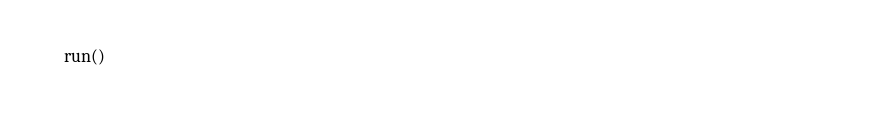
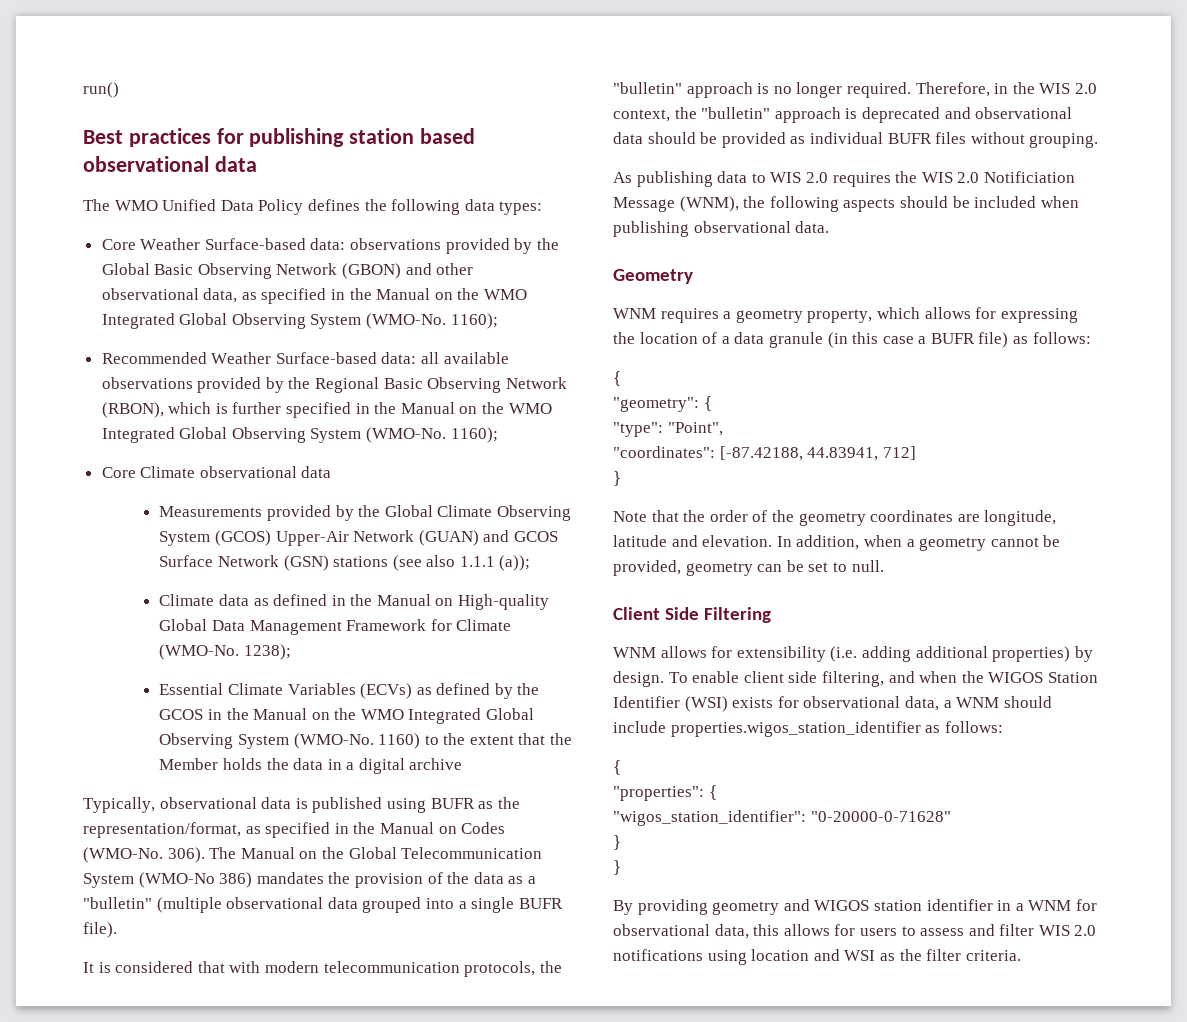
+ Best practices for publishing station based observational data
+ The WMO Unified Data Policy defines the following data types:
+ Core Weather Surface-based data: observations provided by the Global Basic Observing Network (GBON) and other observational data, as specified in the Manual on the WMO Integrated Global Observing System (WMO-No. 1160);
+ Recommended Weather Surface-based data: all available observations provided by the Regional Basic Observing Network (RBON), which is further specified in the Manual on the WMO Integrated Global Observing System (WMO-No. 1160);
+ Core Climate observational data
+ Measurements provided by the Global Climate Observing System (GCOS) Upper-Air Network (GUAN) and GCOS Surface Network (GSN) stations (see also 1.1.1 (a));
+ Climate data as defined in the Manual on High-quality Global Data Management Framework for Climate (WMO-No. 1238);
+ Essential Climate Variables (ECVs) as defined by the GCOS in the Manual on the WMO Integrated Global Observing System (WMO-No. 1160) to the extent that the Member holds the data in a digital archive
+ Typically, observational data is published using BUFR as the representation/format, as specified in the Manual on Codes (WMO-No. 306). The Manual on the Global Telecommunication System (WMO-No 386) mandates the provision of the data as a "bulletin" (multiple observational data grouped into a single BUFR file).
+ It is considered that with modern telecommunication protocols, the "bulletin" approach is no longer required. Therefore, in the WIS 2.0 context, the "bulletin" approach is deprecated and observational data should be provided as individual BUFR files without grouping.
+ As publishing data to WIS 2.0 requires the WIS 2.0 Notificiation Message (WNM), the following aspects should be included when publishing observational data.
+ Geometry
+ WNM requires a geometry property, which allows for expressing the location of a data granule (in this case a BUFR file) as follows:
+ {
+ "geometry": {
+ "type": "Point",
+ "coordinates": [-87.42188, 44.83941, 712]
+ }
+ Note that the order of the geometry coordinates are longitude, latitude and elevation. In addition, when a geometry cannot be provided, geometry can be set to null.
+ Client Side Filtering
+ WNM allows for extensibility (i.e. adding additional properties) by design. To enable client side filtering, and when the WIGOS Station Identifier (WSI) exists for observational data, a WNM should include properties.wigos_station_identifier as follows:
+ {
+ "properties": {
+ "wigos_station_identifier": "0-20000-0-71628"
+ }
+ }
+ By providing geometry and WIGOS station identifier in a WNM for observational data, this allows for users to assess and filter WIS 2.0 notifications using location and WSI as the filter criteria.

